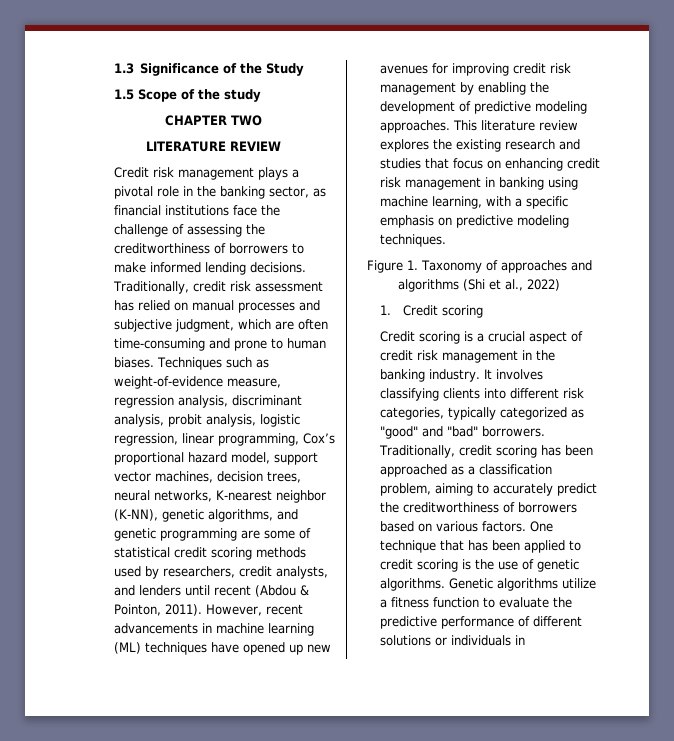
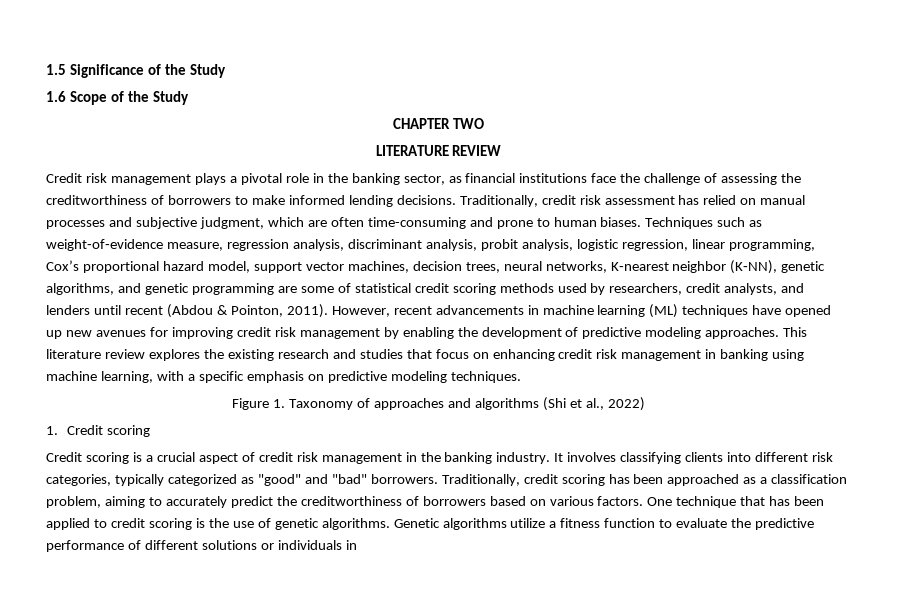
- 1.3 Significance of the Study
+ 1.5 Significance of the Study
- 1.5 Scope of the study
+ 1.6 Scope of the Study

